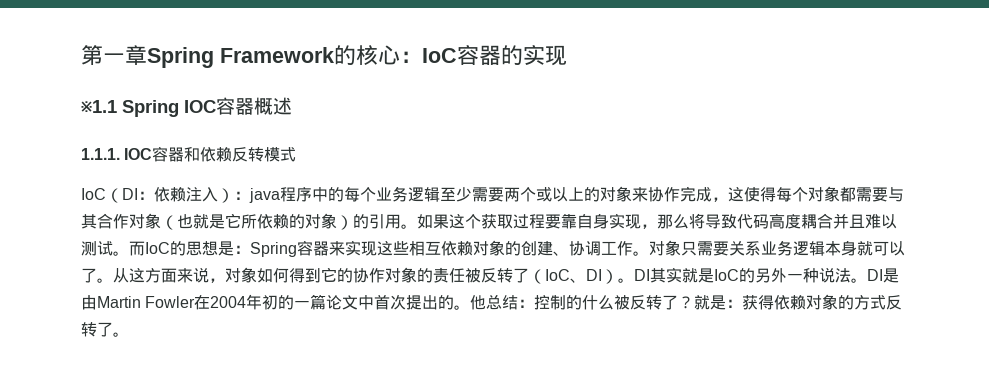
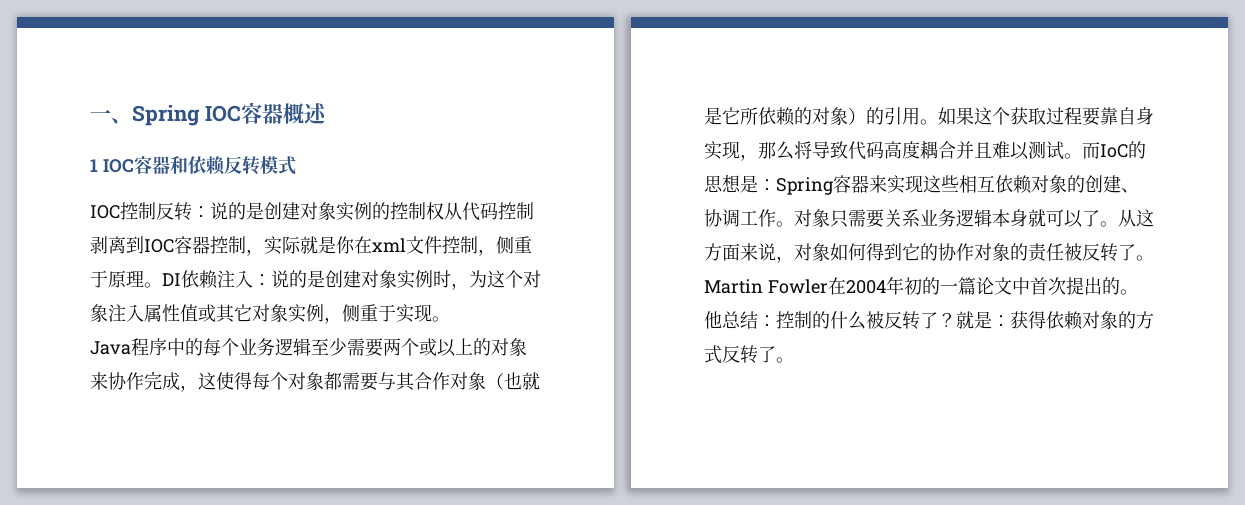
- 第一章Spring Framework的核心：IoC容器的实现
- ※1.1 Spring IOC容器概述
+ 一、Spring IOC容器概述
- 1.1.1. IOC容器和依赖反转模式
+ 1 IOC容器和依赖反转模式
- IoC（DI：依赖注入）：java程序中的每个业务逻辑至少需要两个或以上的对象来协作完成，这使得每个对象都需要与其合作对象（也就是它所依赖的对象）的引用。
+ IOC控制反转：说的是创建对象实例的控制权从代码控制剥离到IOC容器控制，实际就是你在xml文件控制，侧重于原理。DI依赖注入：说的是创建对象实例时，为这个对象注入属性值或其它对象实例，侧重于实现。
+ Java程序中的每个业务逻辑至少需要两个或以上的对象来协作完成，这使得每个对象都需要与其合作对象（也就是它所依赖的对象）的引用。
- 从这方面来说，对象如何得到它的协作对象的责任被反转了（IoC、DI）。DI其实就是IoC的另外一种说法。DI是由Martin Fowler在2004年初的一篇论文中首次提出的。
+ 从这方面来说，对象如何得到它的协作对象的责任被反转了。Martin Fowler在2004年初的一篇论文中首次提出的。

